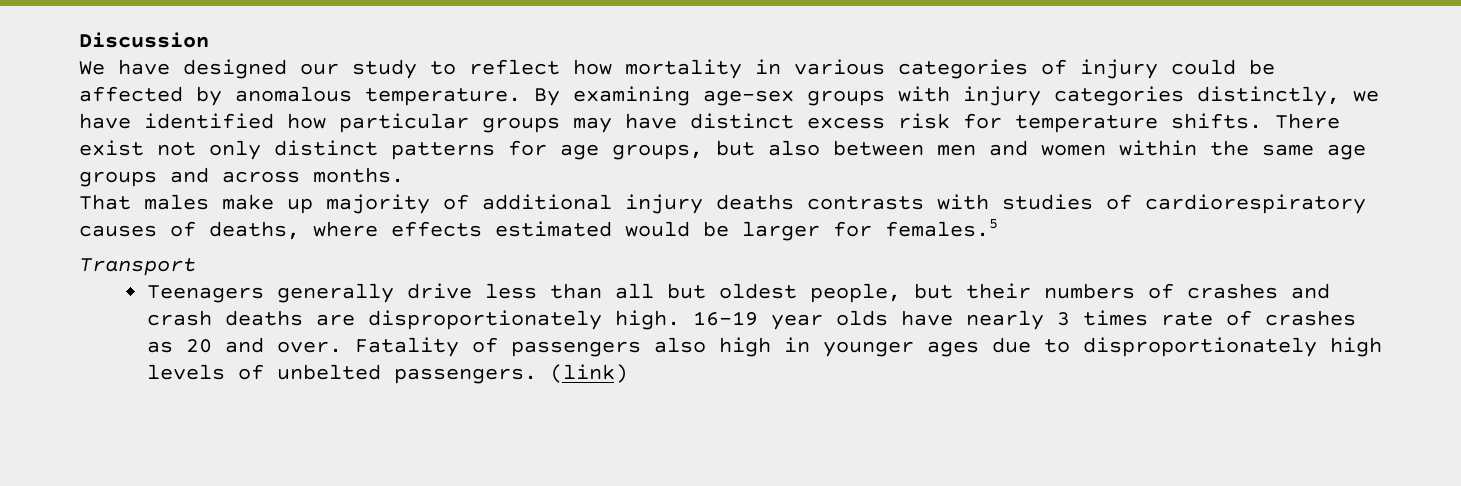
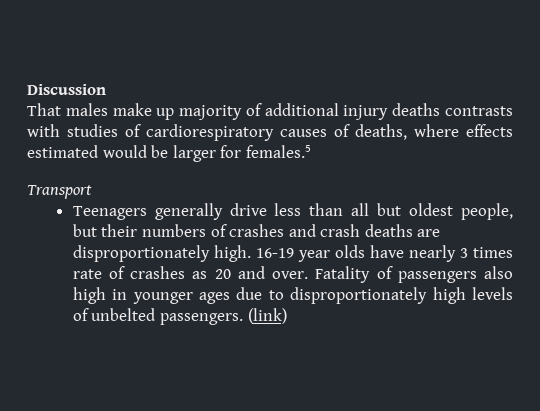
- We have designed our study to reflect how mortality in various categories of injury could be affected by anomalous temperature. By examining age-sex groups with injury categories distinctly, we have identified how particular groups may have distinct excess risk for temperature shifts. There exist not only distinct patterns for age groups, but also between men and women within the same age groups and across months.

